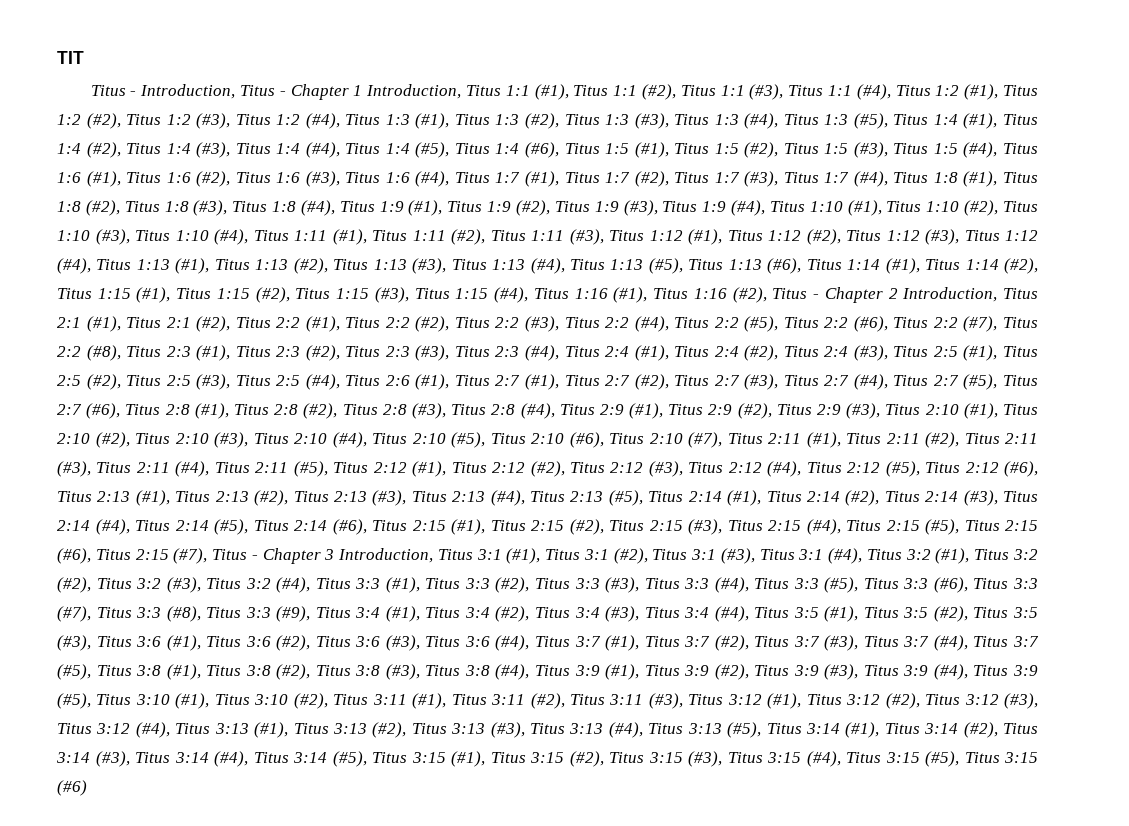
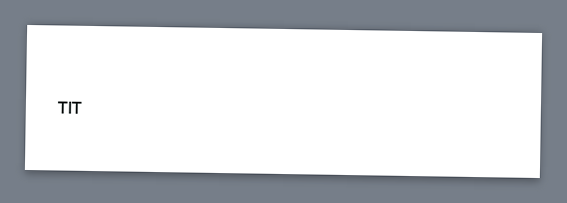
- Titus - Introduction, Titus - Chapter 1 Introduction, Titus 1:1 (#1), Titus 1:1 (#2), Titus 1:1 (#3), Titus 1:1 (#4), Titus 1:2 (#1), Titus 1:2 (#2), Titus 1:2 (#3), Titus 1:2 (#4), Titus 1:3 (#1), Titus 1:3 (#2), Titus 1:3 (#3), Titus 1:3 (#4), Titus 1:3 (#5), Titus 1:4 (#1), Titus 1:4 (#2), Titus 1:4 (#3), Titus 1:4 (#4), Titus 1:4 (#5), Titus 1:4 (#6), Titus 1:5 (#1), Titus 1:5 (#2), Titus 1:5 (#3), Titus 1:5 (#4), Titus 1:6 (#1), Titus 1:6 (#2), Titus 1:6 (#3), Titus 1:6 (#4), Titus 1:7 (#1), Titus 1:7 (#2), Titus 1:7 (#3), Titus 1:7 (#4), Titus 1:8 (#1), Titus 1:8 (#2), Titus 1:8 (#3), Titus 1:8 (#4), Titus 1:9 (#1), Titus 1:9 (#2), Titus 1:9 (#3), Titus 1:9 (#4), Titus 1:10 (#1), Titus 1:10 (#2), Titus 1:10 (#3), Titus 1:10 (#4), Titus 1:11 (#1), Titus 1:11 (#2), Titus 1:11 (#3), Titus 1:12 (#1), Titus 1:12 (#2), Titus 1:12 (#3), Titus 1:12 (#4), Titus 1:13 (#1), Titus 1:13 (#2), Titus 1:13 (#3), Titus 1:13 (#4), Titus 1:13 (#5), Titus 1:13 (#6), Titus 1:14 (#1), Titus 1:14 (#2), Titus 1:15 (#1), Titus 1:15 (#2), Titus 1:15 (#3), Titus 1:15 (#4), Titus 1:16 (#1), Titus 1:16 (#2), Titus - Chapter 2 Introduction, Titus 2:1 (#1), Titus 2:1 (#2), Titus 2:2 (#1), Titus 2:2 (#2), Titus 2:2 (#3), Titus 2:2 (#4), Titus 2:2 (#5), Titus 2:2 (#6), Titus 2:2 (#7), Titus 2:2 (#8), Titus 2:3 (#1), Titus 2:3 (#2), Titus 2:3 (#3), Titus 2:3 (#4), Titus 2:4 (#1), Titus 2:4 (#2), Titus 2:4 (#3), Titus 2:5 (#1), Titus 2:5 (#2), Titus 2:5 (#3), Titus 2:5 (#4), Titus 2:6 (#1), Titus 2:7 (#1), Titus 2:7 (#2), Titus 2:7 (#3), Titus 2:7 (#4), Titus 2:7 (#5), Titus 2:7 (#6), Titus 2:8 (#1), Titus 2:8 (#2), Titus 2:8 (#3), Titus 2:8 (#4), Titus 2:9 (#1), Titus 2:9 (#2), Titus 2:9 (#3), Titus 2:10 (#1), Titus 2:10 (#2), Titus 2:10 (#3), Titus 2:10 (#4), Titus 2:10 (#5), Titus 2:10 (#6), Titus 2:10 (#7), Titus 2:11 (#1), Titus 2:11 (#2), Titus 2:11 (#3), Titus 2:11 (#4), Titus 2:11 (#5), Titus 2:12 (#1), Titus 2:12 (#2), Titus 2:12 (#3), Titus 2:12 (#4), Titus 2:12 (#5), Titus 2:12 (#6), Titus 2:13 (#1), Titus 2:13 (#2), Titus 2:13 (#3), Titus 2:13 (#4), Titus 2:13 (#5), Titus 2:14 (#1), Titus 2:14 (#2), Titus 2:14 (#3), Titus 2:14 (#4), Titus 2:14 (#5), Titus 2:14 (#6), Titus 2:15 (#1), Titus 2:15 (#2), Titus 2:15 (#3), Titus 2:15 (#4), Titus 2:15 (#5), Titus 2:15 (#6), Titus 2:15 (#7), Titus - Chapter 3 Introduction, Titus 3:1 (#1), Titus 3:1 (#2), Titus 3:1 (#3), Titus 3:1 (#4), Titus 3:2 (#1), Titus 3:2 (#2), Titus 3:2 (#3), Titus 3:2 (#4), Titus 3:3 (#1), Titus 3:3 (#2), Titus 3:3 (#3), Titus 3:3 (#4), Titus 3:3 (#5), Titus 3:3 (#6), Titus 3:3 (#7), Titus 3:3 (#8), Titus 3:3 (#9), Titus 3:4 (#1), Titus 3:4 (#2), Titus 3:4 (#3), Titus 3:4 (#4), Titus 3:5 (#1), Titus 3:5 (#2), Titus 3:5 (#3), Titus 3:6 (#1), Titus 3:6 (#2), Titus 3:6 (#3), Titus 3:6 (#4), Titus 3:7 (#1), Titus 3:7 (#2), Titus 3:7 (#3), Titus 3:7 (#4), Titus 3:7 (#5), Titus 3:8 (#1), Titus 3:8 (#2), Titus 3:8 (#3), Titus 3:8 (#4), Titus 3:9 (#1), Titus 3:9 (#2), Titus 3:9 (#3), Titus 3:9 (#4), Titus 3:9 (#5), Titus 3:10 (#1), Titus 3:10 (#2), Titus 3:11 (#1), Titus 3:11 (#2), Titus 3:11 (#3), Titus 3:12 (#1), Titus 3:12 (#2), Titus 3:12 (#3), Titus 3:12 (#4), Titus 3:13 (#1), Titus 3:13 (#2), Titus 3:13 (#3), Titus 3:13 (#4), Titus 3:13 (#5), Titus 3:14 (#1), Titus 3:14 (#2), Titus 3:14 (#3), Titus 3:14 (#4), Titus 3:14 (#5), Titus 3:15 (#1), Titus 3:15 (#2), Titus 3:15 (#3), Titus 3:15 (#4), Titus 3:15 (#5), Titus 3:15 (#6)

